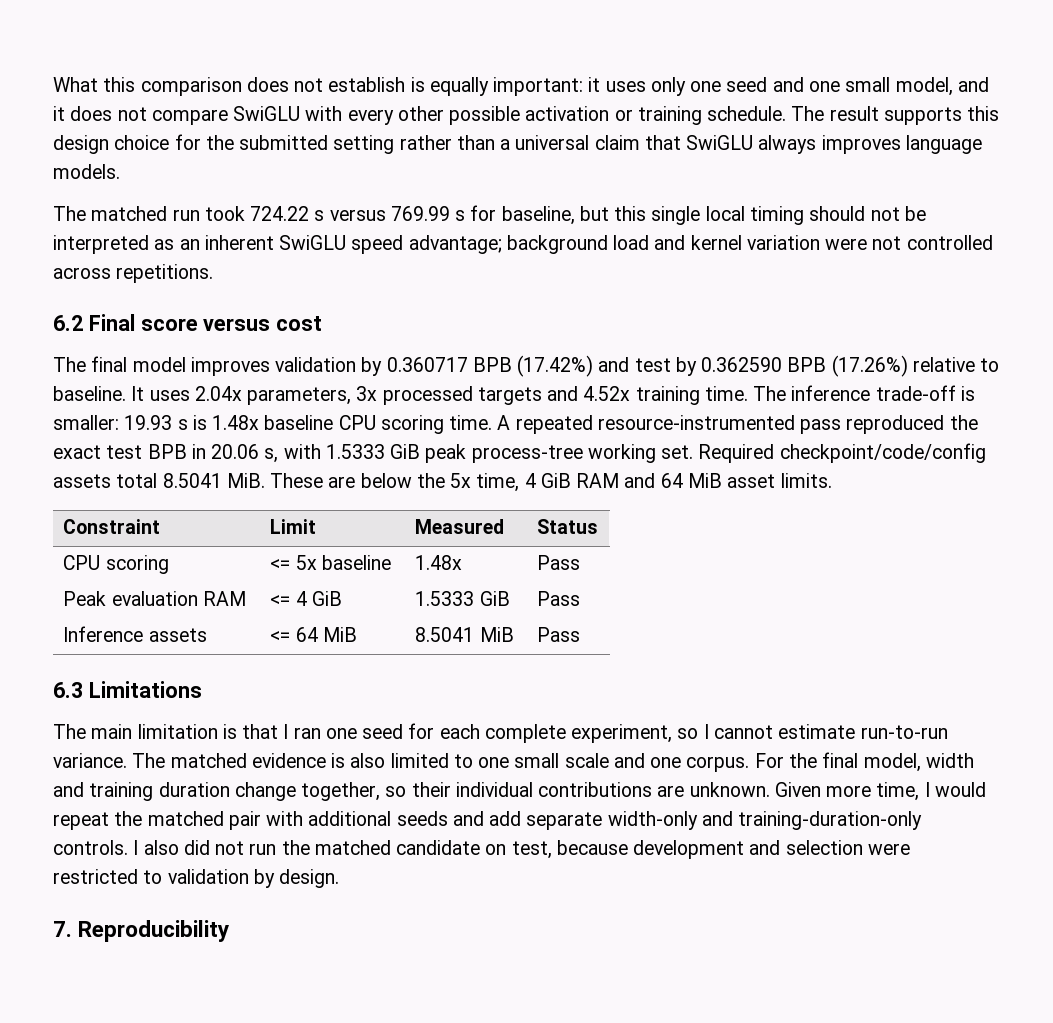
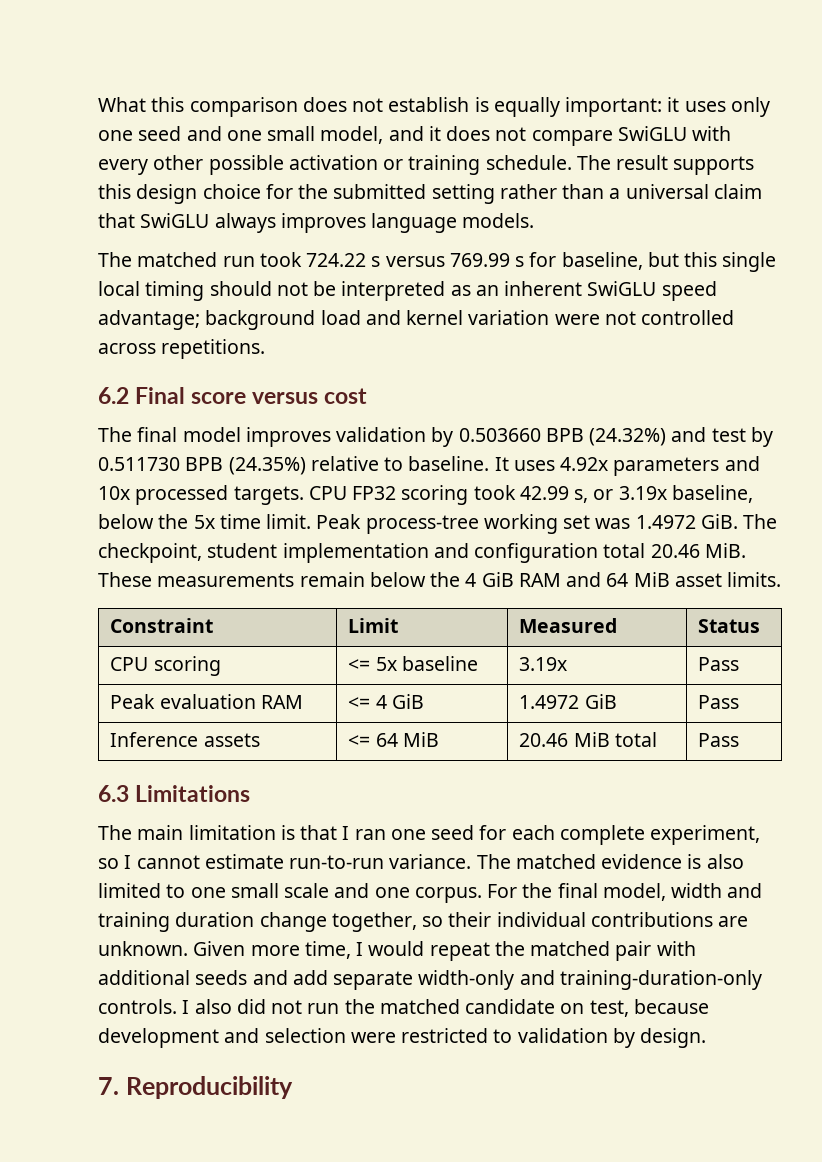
- The final model improves validation by 0.360717 BPB (17.42%) and test by 0.362590 BPB (17.26%) relative to baseline.
+ The final model improves validation by 0.503660 BPB (24.32%) and test by 0.511730 BPB (24.35%) relative to baseline.
- It uses 2.04x parameters, 3x processed targets and 4.52x training time. The inference trade-off is smaller: 19.93 s is 1.48x baseline CPU scoring time. A repeated resource-instrumented pass reproduced the exact test BPB in 20.06 s, with 1.5333 GiB peak process-tree working set. Required checkpoint/code/config assets total 8.5041 MiB. These are below the 5x time, 4 GiB RAM and 64 MiB asset limits.
+ It uses 4.92x parameters and 10x processed targets. CPU FP32 scoring took 42.99 s, or 3.19x baseline, below the 5x time limit. Peak process-tree working set was 1.4972 GiB. The checkpoint, student implementation and configuration total 20.46 MiB. These measurements remain below the 4 GiB RAM and 64 MiB asset limits.
- CPU scoring | <= 5x baseline | 1.48x | Pass
+ CPU scoring | <= 5x baseline | 3.19x | Pass
- Peak evaluation RAM | <= 4 GiB | 1.5333 GiB | Pass
+ Peak evaluation RAM | <= 4 GiB | 1.4972 GiB | Pass
- Inference assets | <= 64 MiB | 8.5041 MiB | Pass
+ Inference assets | <= 64 MiB | 20.46 MiB total | Pass

